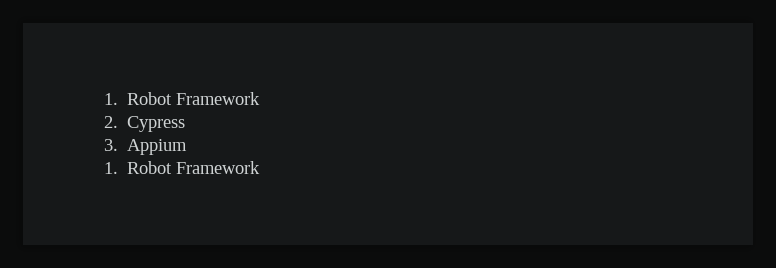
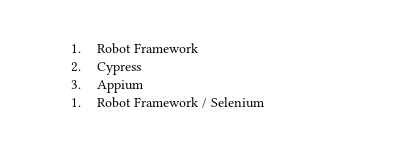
  3. Appium
- 1. Robot Framework
+ 1. Robot Framework / Selenium

